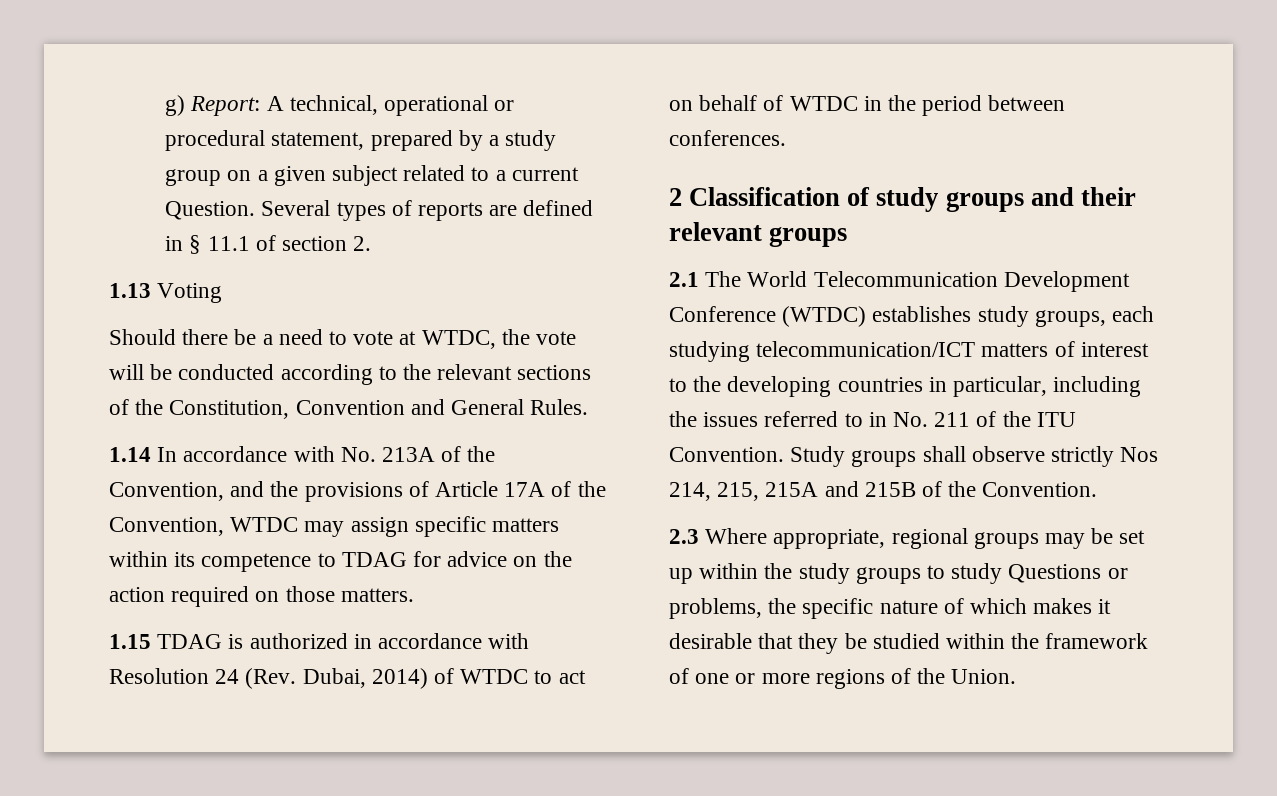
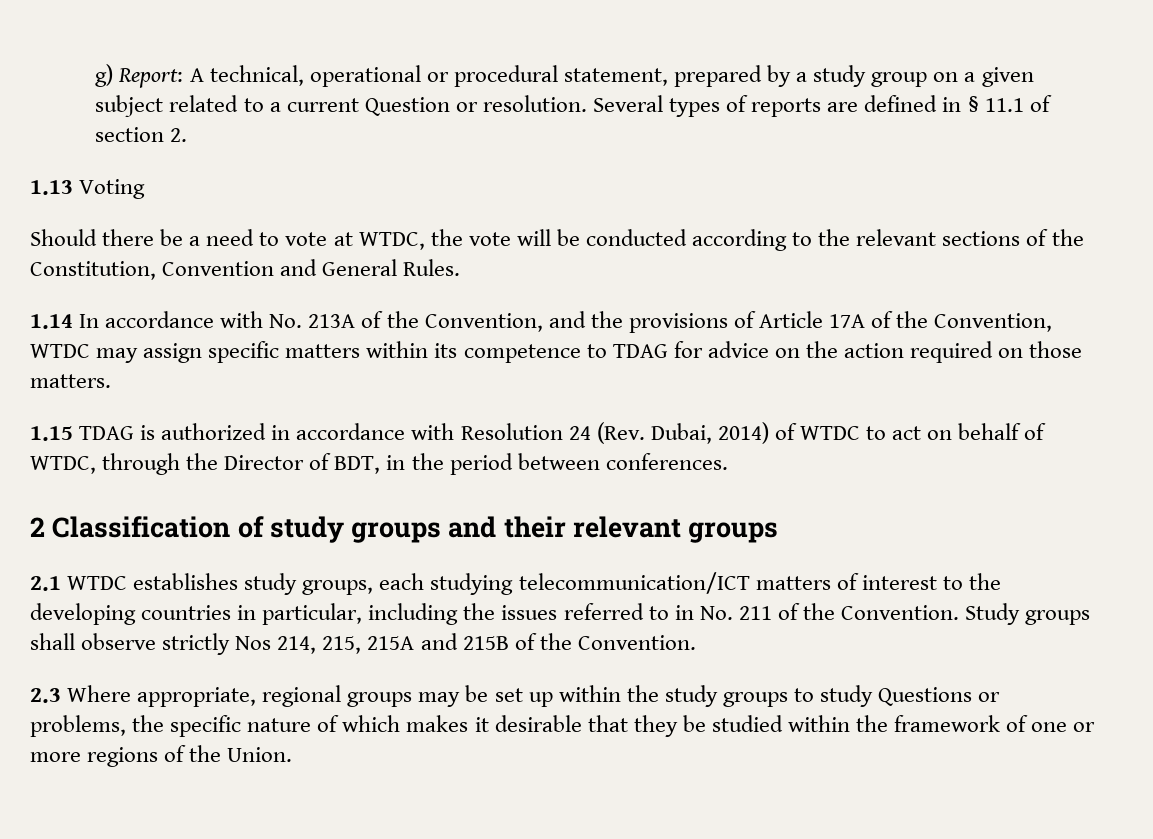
- g) Report: A technical, operational or procedural statement, prepared by a study group on a given subject related to a current Question.
+ g) Report: A technical, operational or procedural statement, prepared by a study group on a given subject related to a current Question or resolution.
- 1.15 TDAG is authorized in accordance with Resolution 24 (Rev. Dubai, 2014) of WTDC to act on behalf of WTDC in the period between conferences.
+ 1.15 TDAG is authorized in accordance with Resolution 24 (Rev. Dubai, 2014) of WTDC to act on behalf of WTDC, through the Director of BDT, in the period between conferences.
- 2.1 The World Telecommunication Development Conference (WTDC) establishes study groups, each studying telecommunication/ICT matters of interest to the developing countries in particular, including the issues referred to in No. 211 of the ITU Convention.
+ 2.1 WTDC establishes study groups, each studying telecommunication/ICT matters of interest to the developing countries in particular, including the issues referred to in No. 211 of the Convention.

